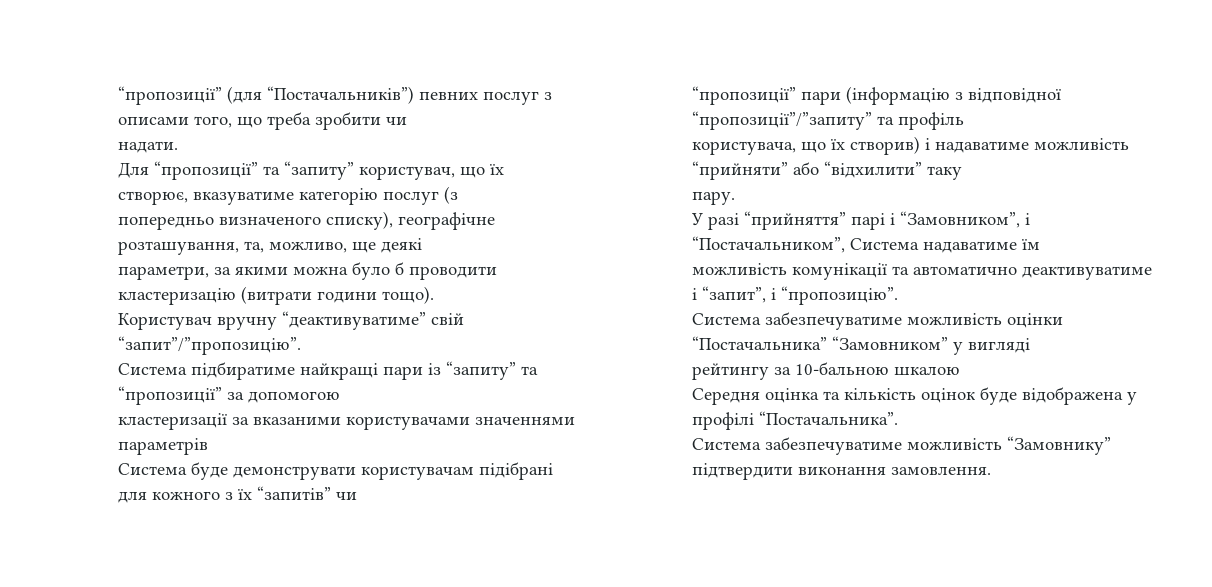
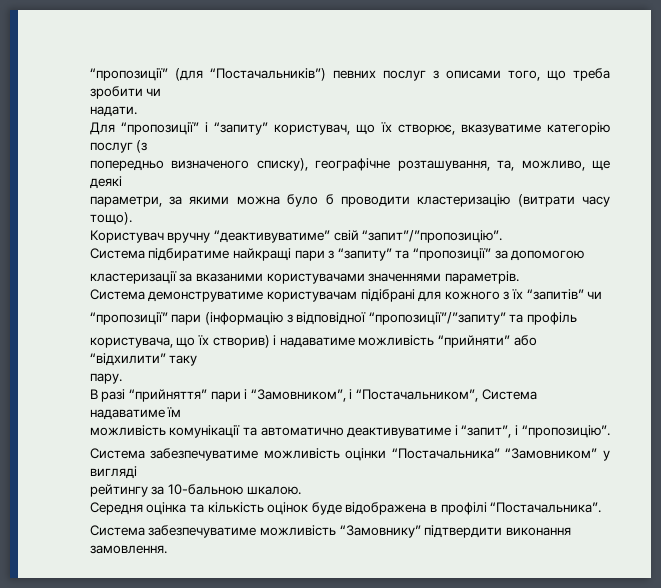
- Для “пропозиції” та “запиту” користувач, що їх створює, вказуватиме категорію послуг (з
+ Для “пропозиції” і “запиту” користувач, що їх створює, вказуватиме категорію послуг (з
- параметри, за якими можна було б проводити кластеризацію (витрати години тощо).
+ параметри, за якими можна було б проводити кластеризацію (витрати часу тощо).
- Система підбиратиме найкращі пари із “запиту” та “пропозиції” за допомогою
+ Система підбиратиме найкращі пари з “запиту” та “пропозиції” за допомогою
- кластеризації за вказаними користувачами значеннями параметрів
- Система буде демонструвати користувачам підібрані для кожного з їх “запитів” чи
+ кластеризації за вказаними користувачами значеннями параметрів.
+ Система демонструватиме користувачам підібрані для кожного з їх “запитів” чи
- У разі “прийняття” парі і “Замовником”, і “Постачальником”, Система надаватиме їм
+ В разі “прийняття” пари і “Замовником”, і “Постачальником”, Система надаватиме їм
- рейтингу за 10-бальною шкалою
+ рейтингу за 10-бальною шкалою.
- Середня оцінка та кількість оцінок буде відображена у профілі “Постачальника”.
+ Середня оцінка та кількість оцінок буде відображена в профілі “Постачальника”.

